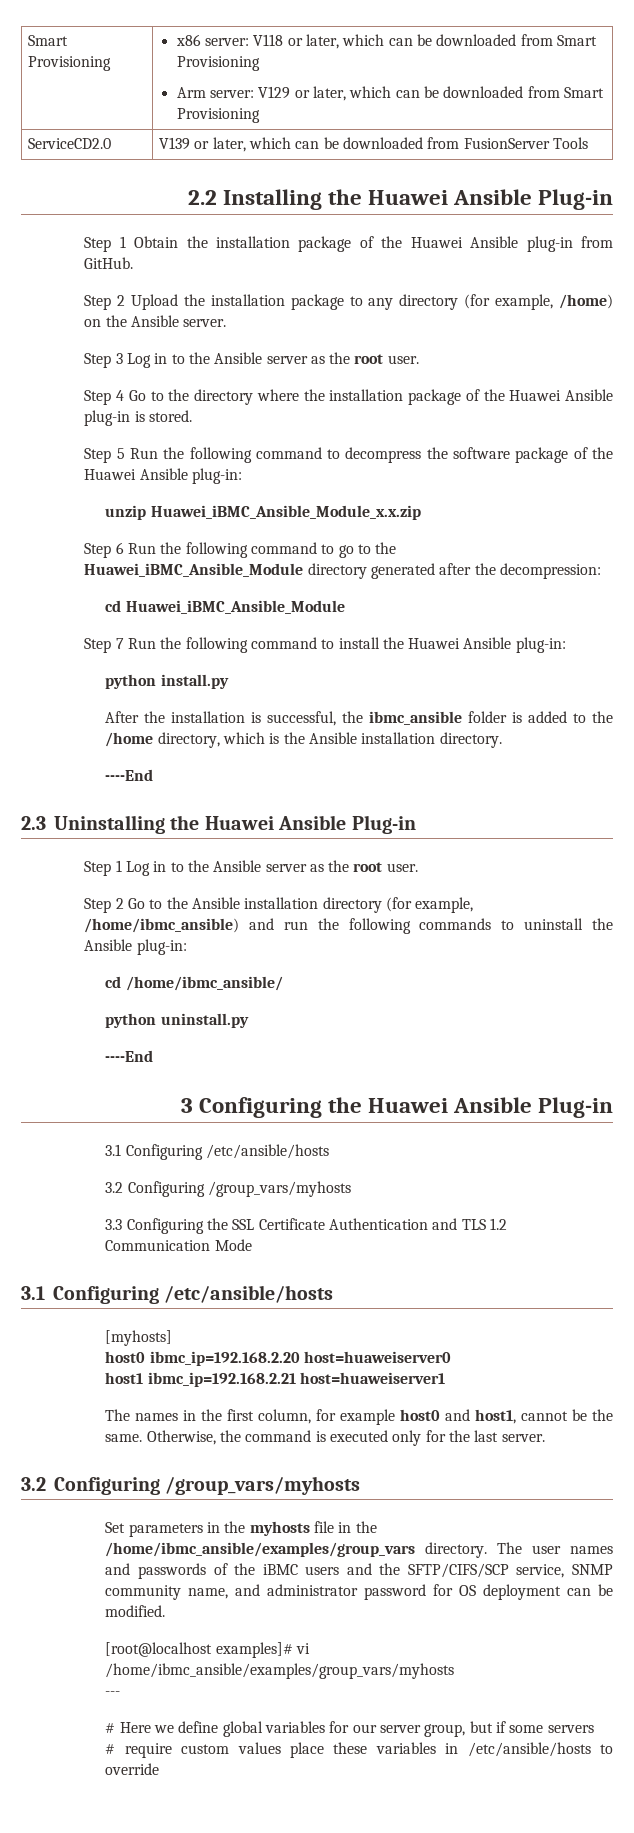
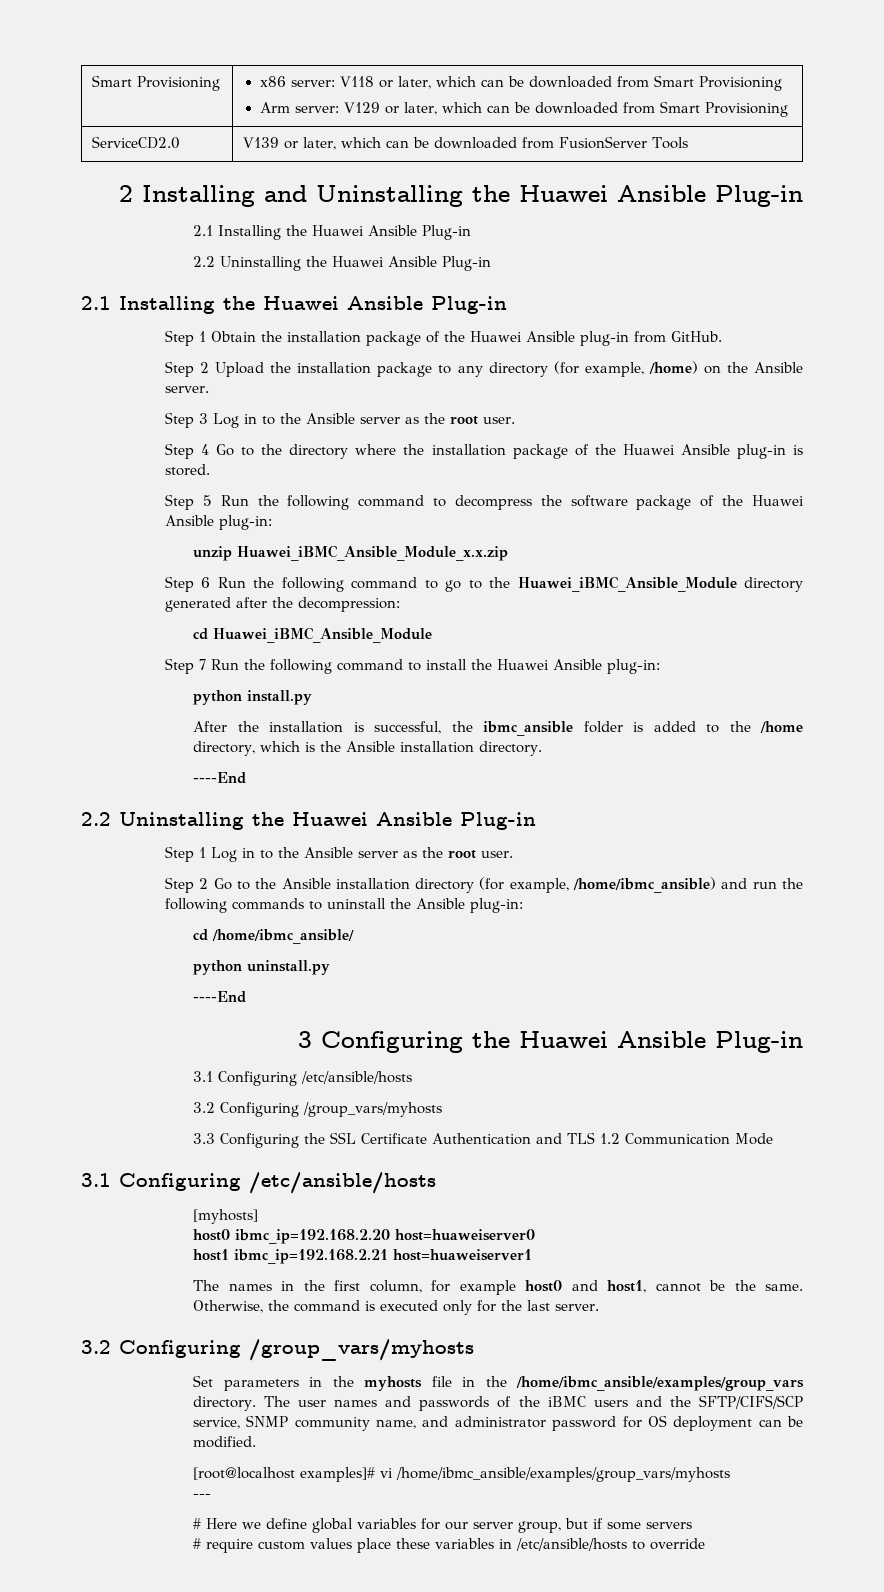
- 2.2 Installing the Huawei Ansible Plug-in
+ 2 Installing and Uninstalling the Huawei Ansible Plug-in
+ 2.1 Installing the Huawei Ansible Plug-in
+ 2.2 Uninstalling the Huawei Ansible Plug-in
+ 2.1 Installing the Huawei Ansible Plug-in
  After the installation is successful, the ibmc_ansible folder is added to the /home directory, which is the Ansible installation directory.
  ----End
- 2.3 Uninstalling the Huawei Ansible Plug-in
+ 2.2 Uninstalling the Huawei Ansible Plug-in

